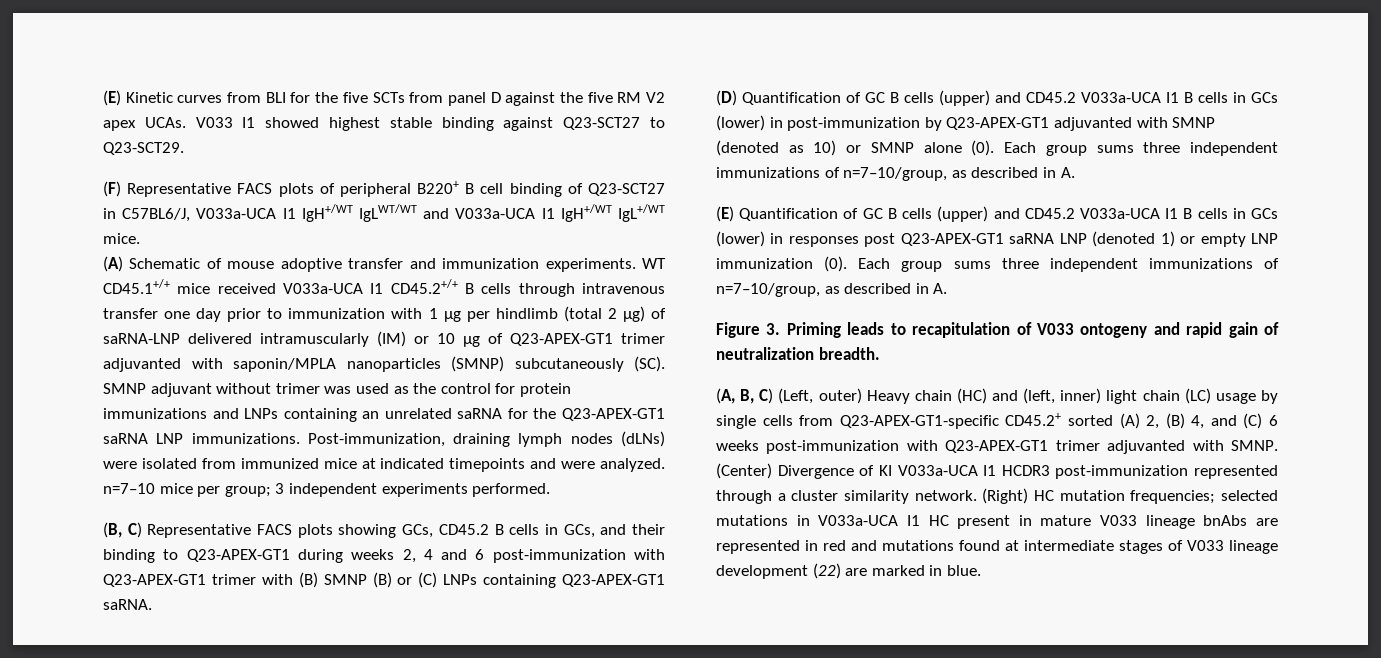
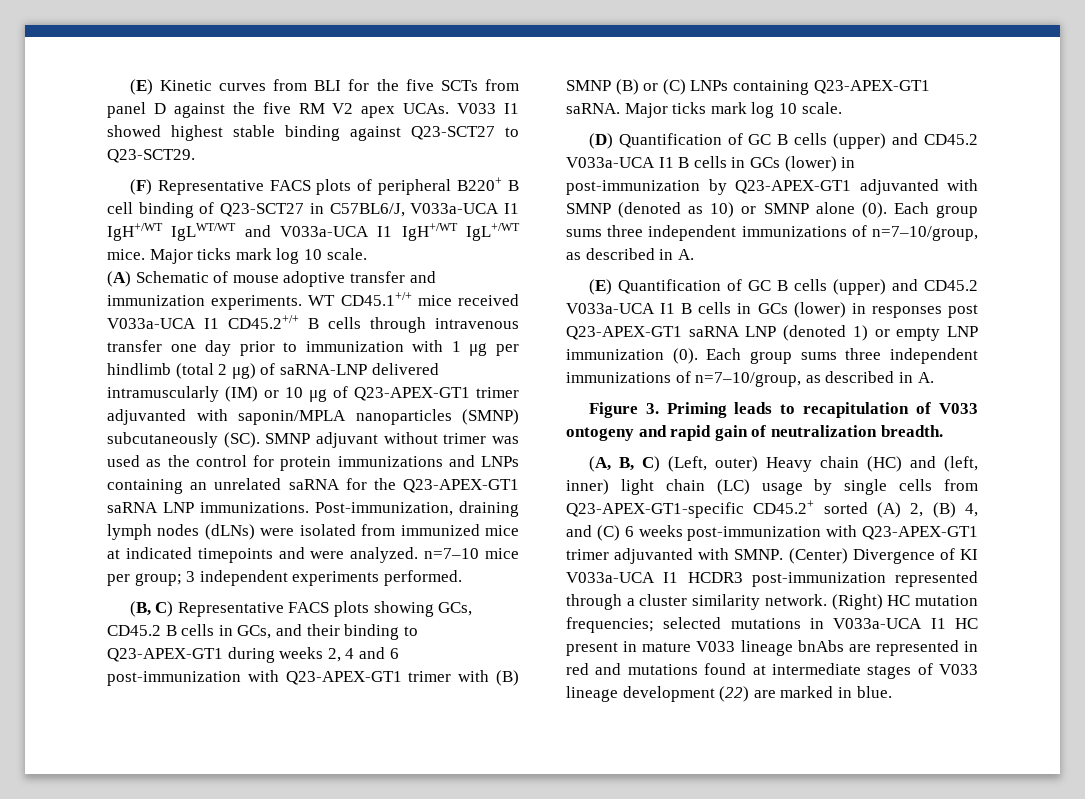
- (F) Representative FACS plots of peripheral B220+ B cell binding of Q23-SCT27 in C57BL6/J, V033a-UCA I1 IgH+/WT IgLWT/WT and V033a-UCA I1 IgH+/WT IgL+/WT mice.
+ (F) Representative FACS plots of peripheral B220+ B cell binding of Q23-SCT27 in C57BL6/J, V033a-UCA I1 IgH+/WT IgLWT/WT and V033a-UCA I1 IgH+/WT IgL+/WT mice. Major ticks mark log 10 scale.
- (B, C) Representative FACS plots showing GCs, CD45.2 B cells in GCs, and their binding to Q23-APEX-GT1 during weeks 2, 4 and 6 post-immunization with Q23-APEX-GT1 trimer with (B) SMNP (B) or (C) LNPs containing Q23-APEX-GT1 saRNA.
+ (B, C) Representative FACS plots showing GCs, CD45.2 B cells in GCs, and their binding to Q23-APEX-GT1 during weeks 2, 4 and 6 post-immunization with Q23-APEX-GT1 trimer with (B) SMNP (B) or (C) LNPs containing Q23-APEX-GT1 saRNA. Major ticks mark log 10 scale.

